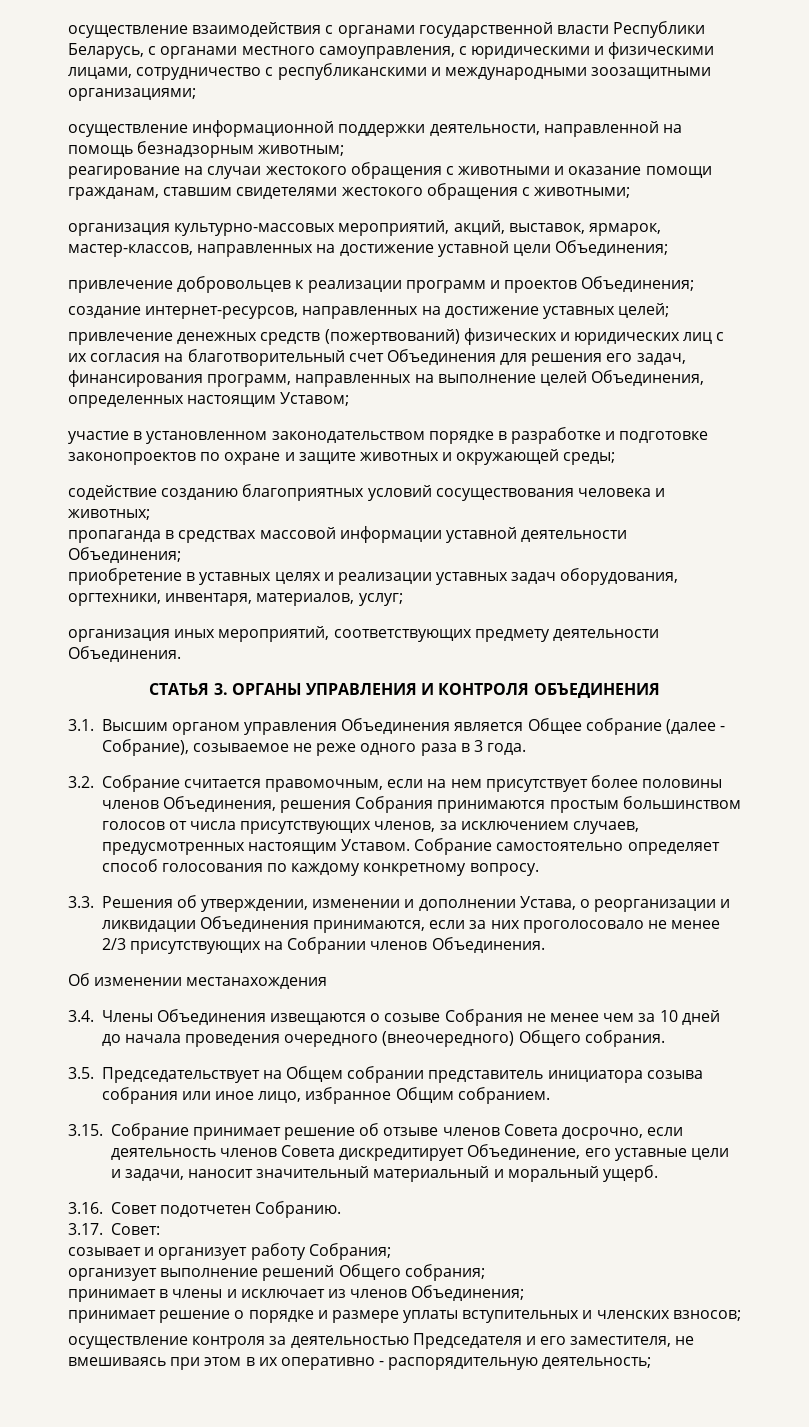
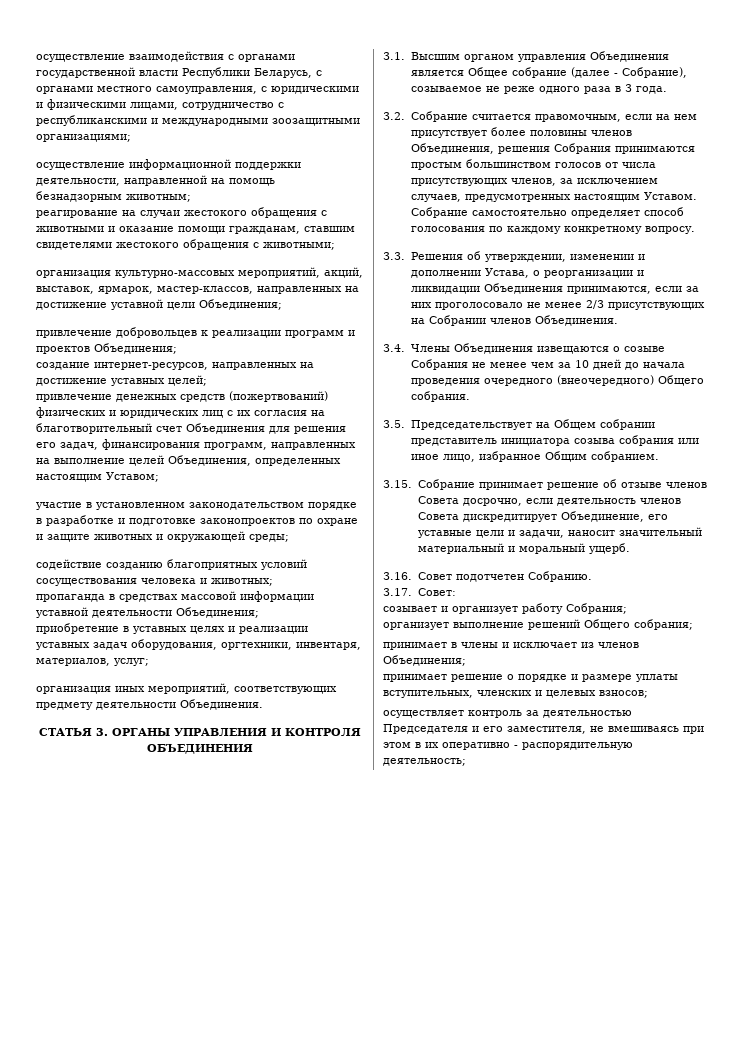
- Об изменении местанахождения
- принимает решение о порядке и размере уплаты вступительных и членских взносов;
+ принимает решение о порядке и размере уплаты вступительных, членских и целевых взносов;
- осуществление контроля за деятельностью Председателя и его заместителя, не вмешиваясь при этом в их оперативно - распорядительную деятельность;
+ осуществляет контроль за деятельностью Председателя и его заместителя, не вмешиваясь при этом в их оперативно - распорядительную деятельность;

